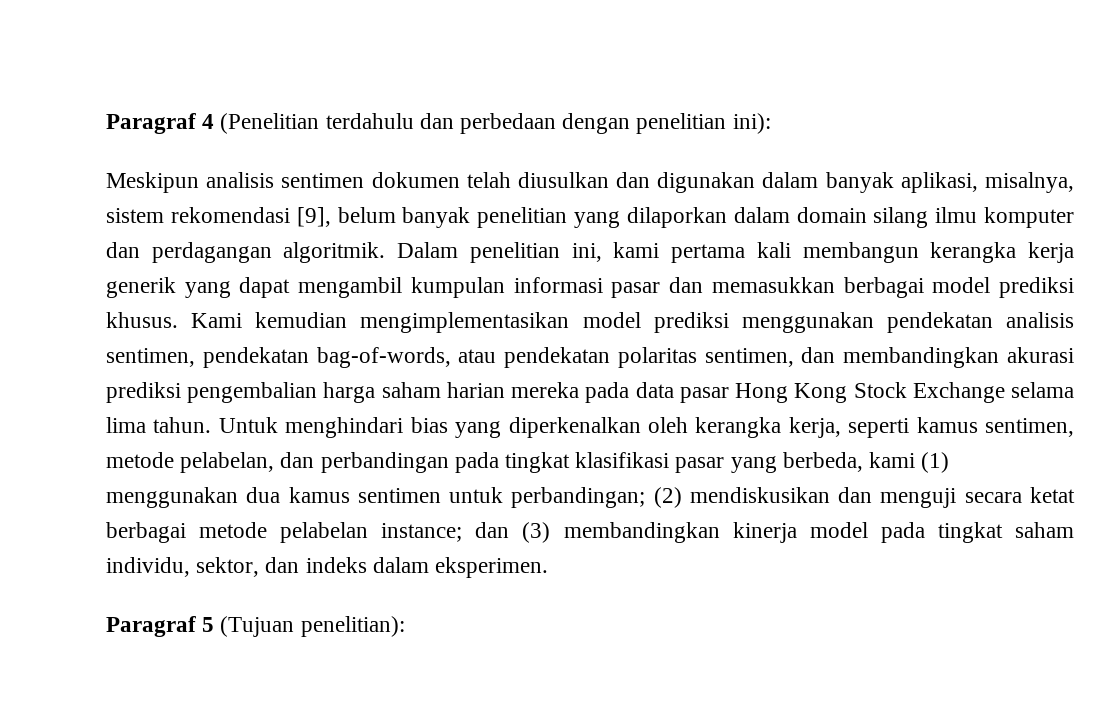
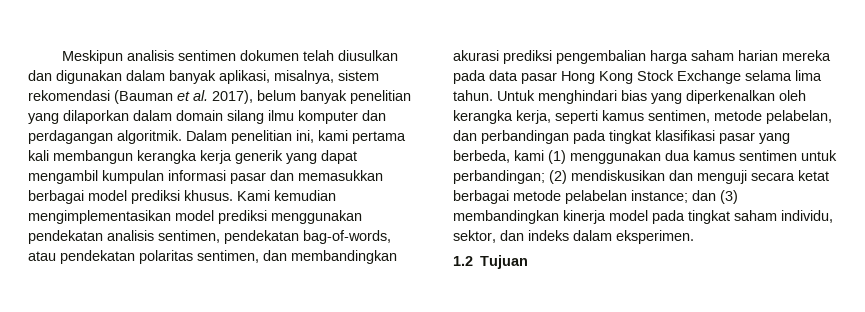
- Paragraf 4 (Penelitian terdahulu dan perbedaan dengan penelitian ini):
- Meskipun analisis sentimen dokumen telah diusulkan dan digunakan dalam banyak aplikasi, misalnya, sistem rekomendasi [9], belum banyak penelitian yang dilaporkan dalam domain silang ilmu komputer dan perdagangan algoritmik.
+ Meskipun analisis sentimen dokumen telah diusulkan dan digunakan dalam banyak aplikasi, misalnya, sistem rekomendasi (Bauman et al. 2017), belum banyak penelitian yang dilaporkan dalam domain silang ilmu komputer dan perdagangan algoritmik.
- Paragraf 5 (Tujuan penelitian):
+ 1.2 Tujuan

